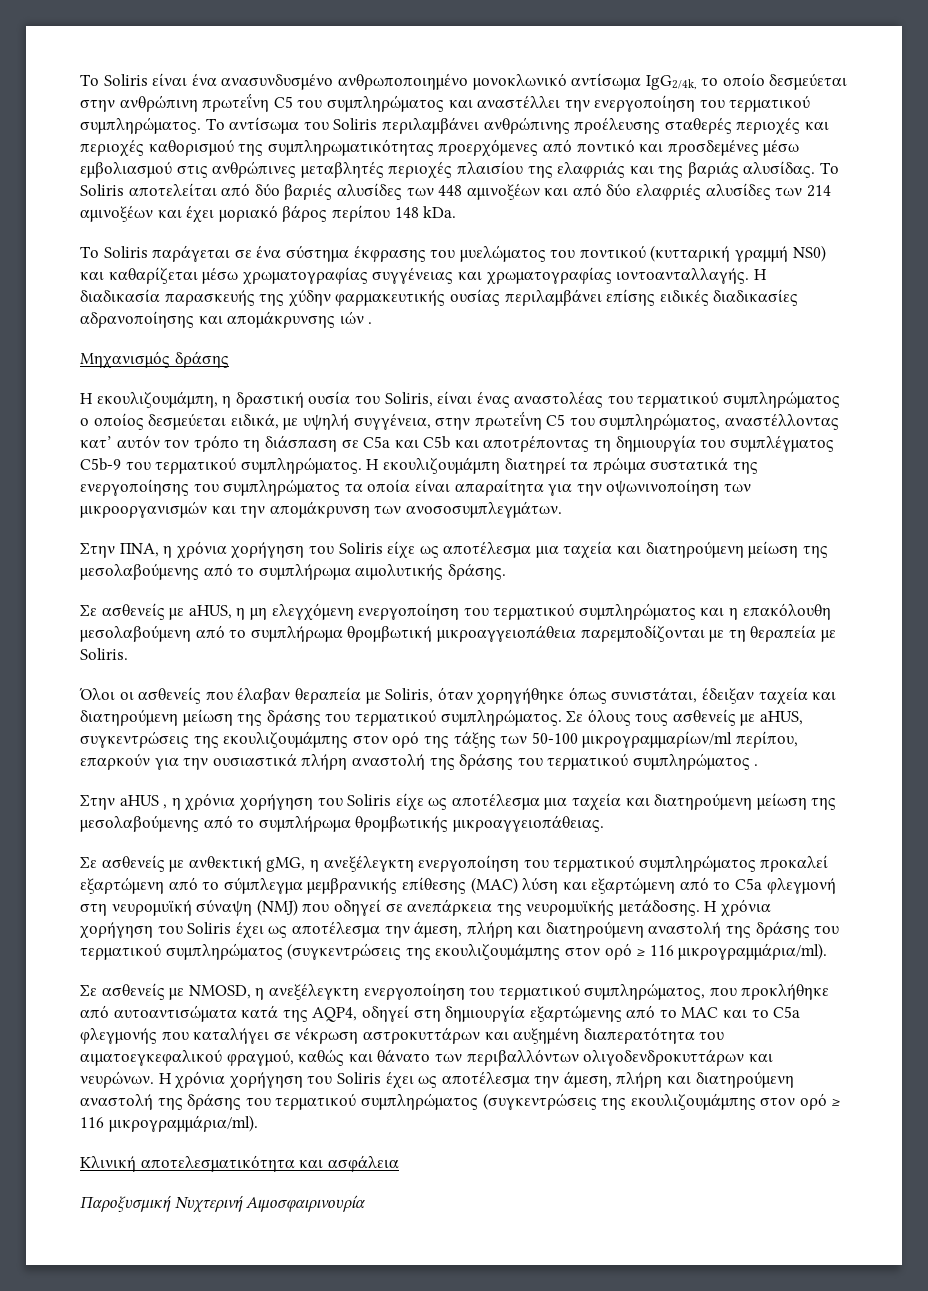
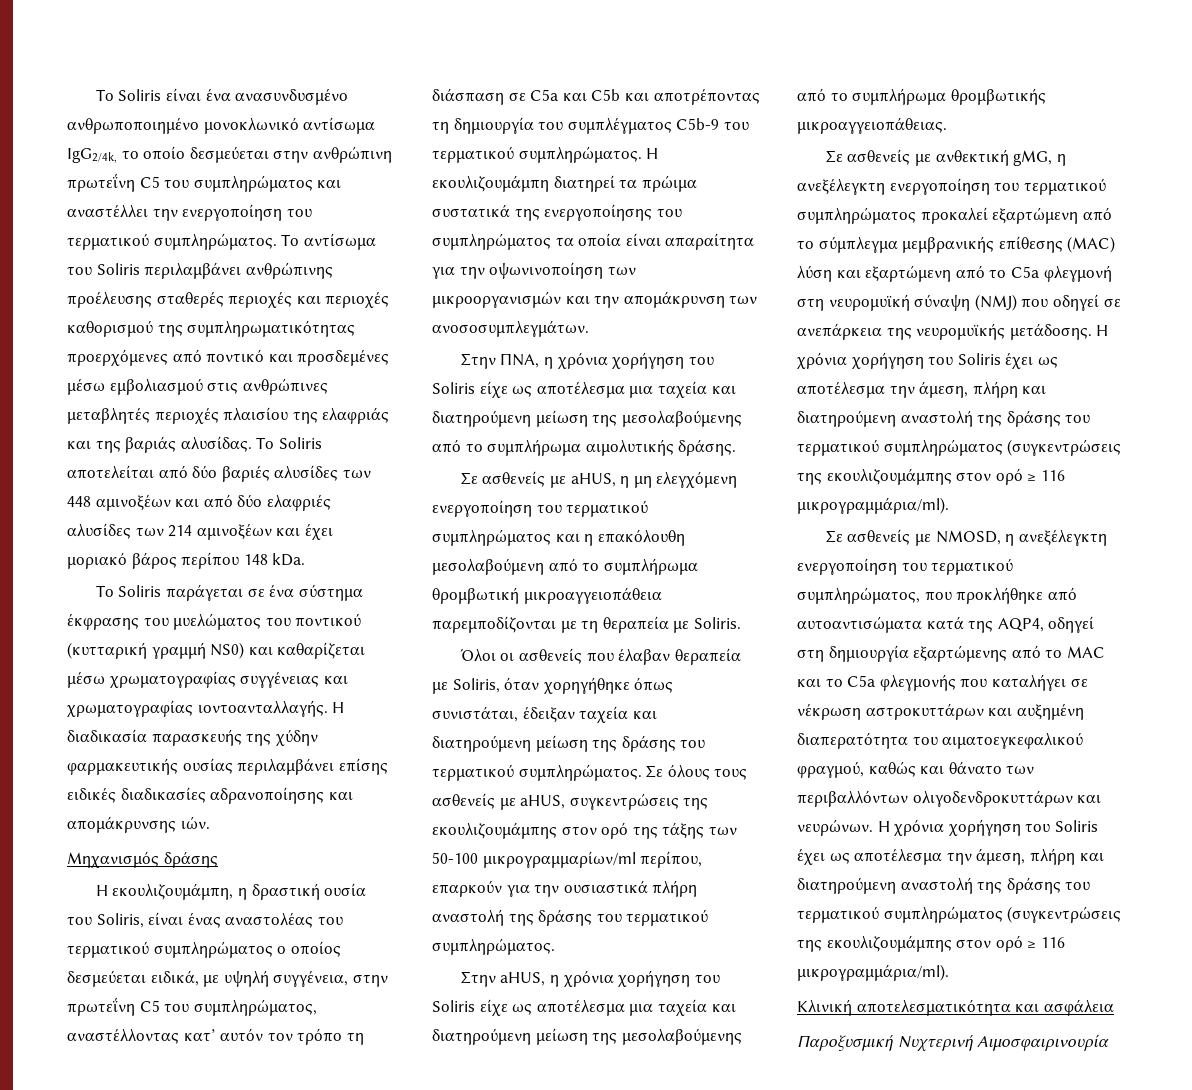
- Η διαδικασία παρασκευής της χύδην φαρμακευτικής ουσίας περιλαμβάνει επίσης ειδικές διαδικασίες αδρανοποίησης και απομάκρυνσης ιών .
+ Η διαδικασία παρασκευής της χύδην φαρμακευτικής ουσίας περιλαμβάνει επίσης ειδικές διαδικασίες αδρανοποίησης και απομάκρυνσης ιών.
- Σε όλους τους ασθενείς με aHUS, συγκεντρώσεις της εκουλιζουμάμπης στον ορό της τάξης των 50-100 μικρογραμμαρίων/ml περίπου, επαρκούν για την ουσιαστικά πλήρη αναστολή της δράσης του τερματικού συμπληρώματος .
- Στην aHUS , η χρόνια χορήγηση του Soliris είχε ως αποτέλεσμα μια ταχεία και διατηρούμενη μείωση της μεσολαβούμενης από το συμπλήρωμα θρομβωτικής μικροαγγειοπάθειας.
+ Σε όλους τους ασθενείς με aHUS, συγκεντρώσεις της εκουλιζουμάμπης στον ορό της τάξης των 50-100 μικρογραμμαρίων/ml περίπου, επαρκούν για την ουσιαστικά πλήρη αναστολή της δράσης του τερματικού συμπληρώματος.
+ Στην aHUS, η χρόνια χορήγηση του Soliris είχε ως αποτέλεσμα μια ταχεία και διατηρούμενη μείωση της μεσολαβούμενης από το συμπλήρωμα θρομβωτικής μικροαγγειοπάθειας.

